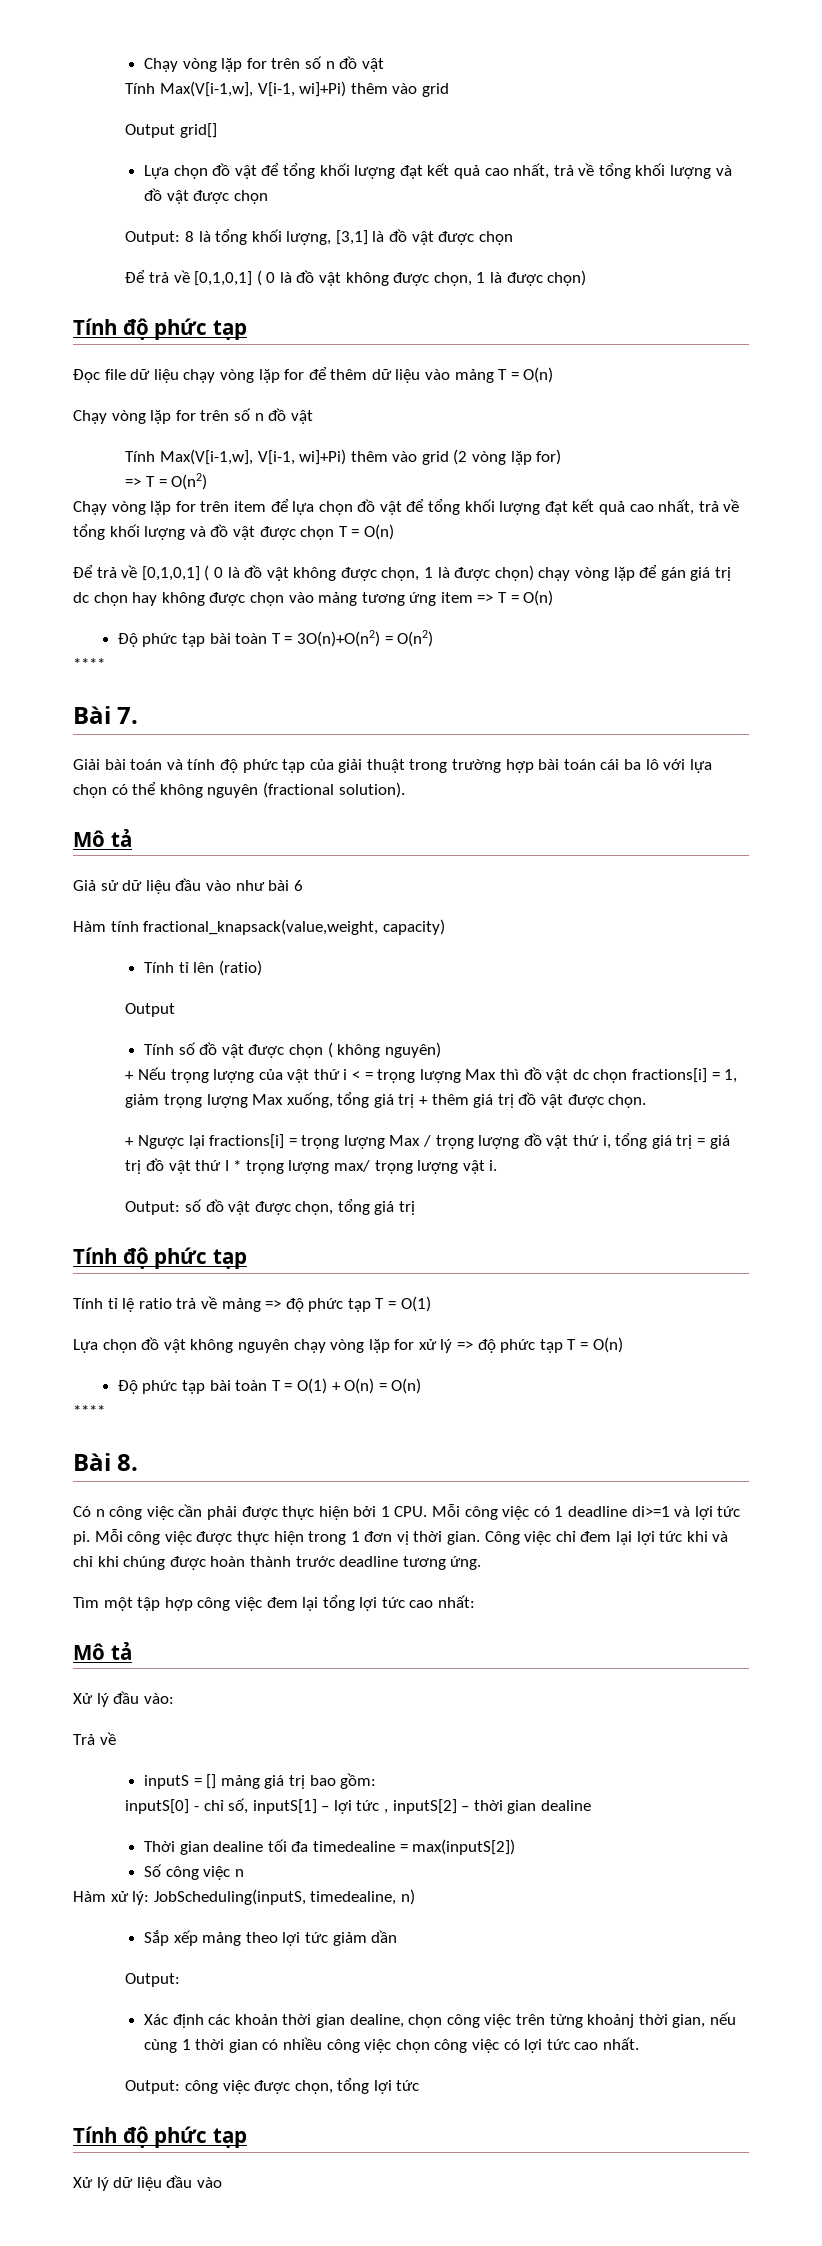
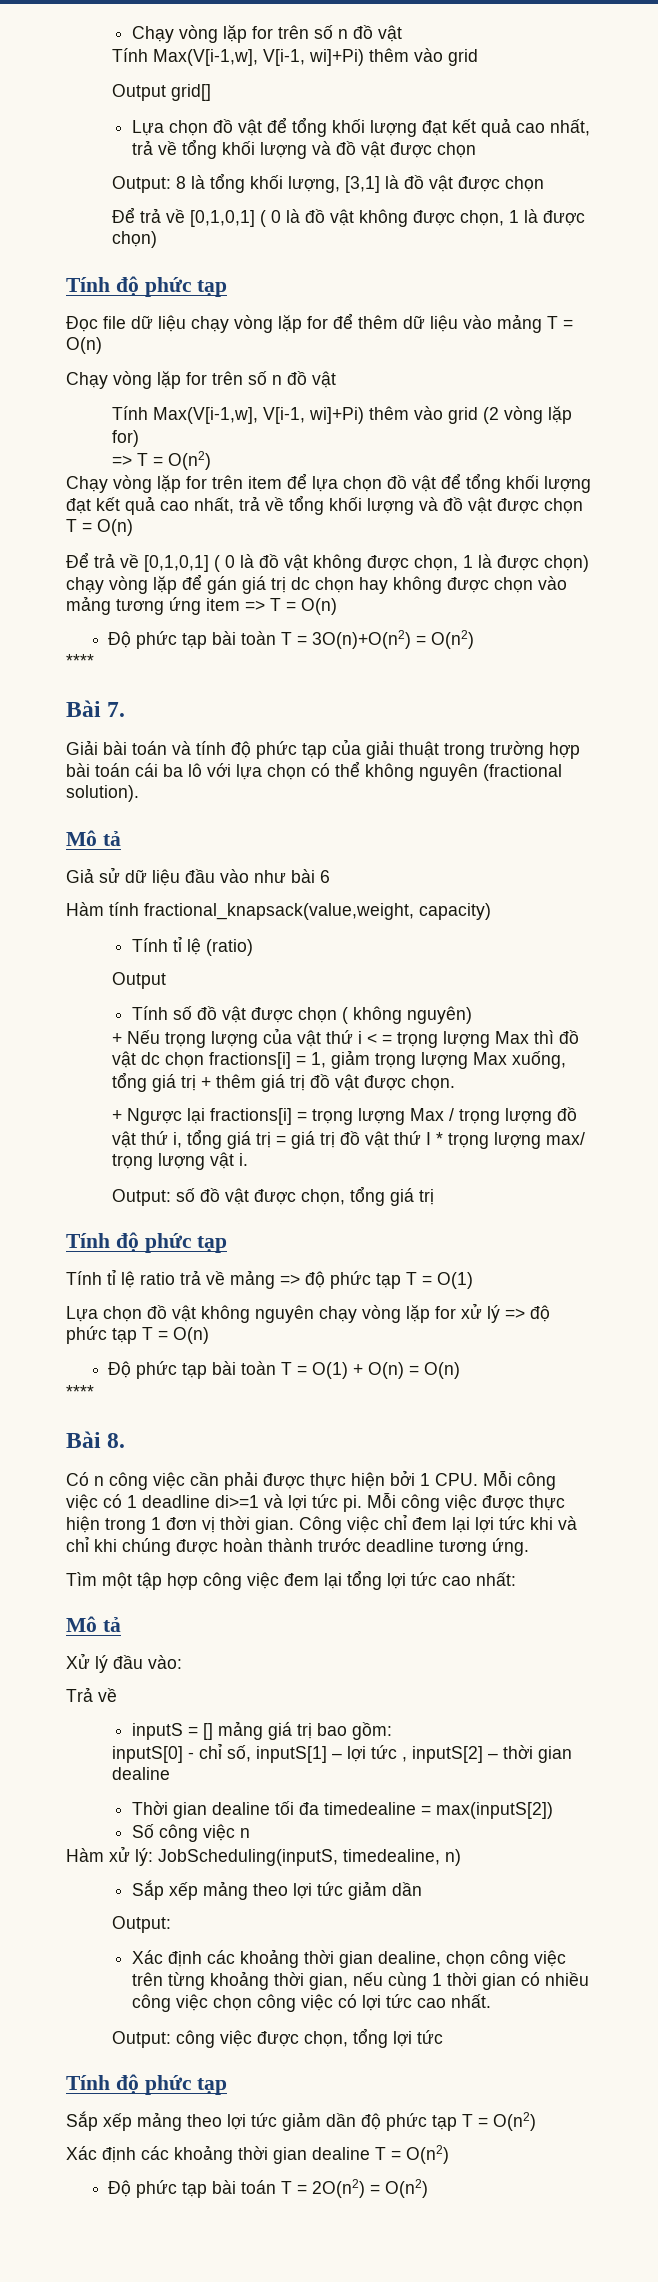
- Tính tỉ lên (ratio)
+ Tính tỉ lệ (ratio)
- Xác định các khoản thời gian dealine, chọn công việc trên từng khoảnj thời gian, nếu cùng 1 thời gian có nhiều công việc chọn công việc có lợi tức cao nhất.
+ Xác định các khoảng thời gian dealine, chọn công việc trên từng khoảng thời gian, nếu cùng 1 thời gian có nhiều công việc chọn công việc có lợi tức cao nhất.
- Xử lý dữ liệu đầu vào
+ Sắp xếp mảng theo lợi tức giảm dần độ phức tạp T = O(n2)
+ Xác định các khoảng thời gian dealine T = O(n2)
+ Độ phức tạp bài toán T = 2O(n2) = O(n2)

